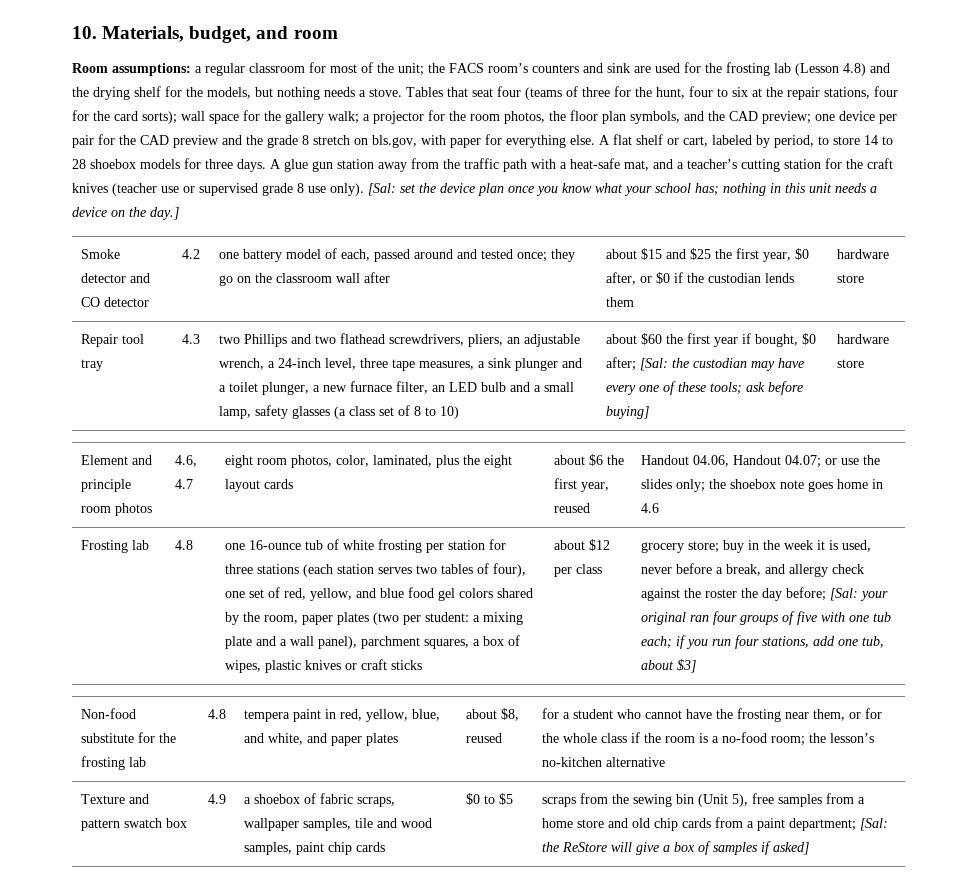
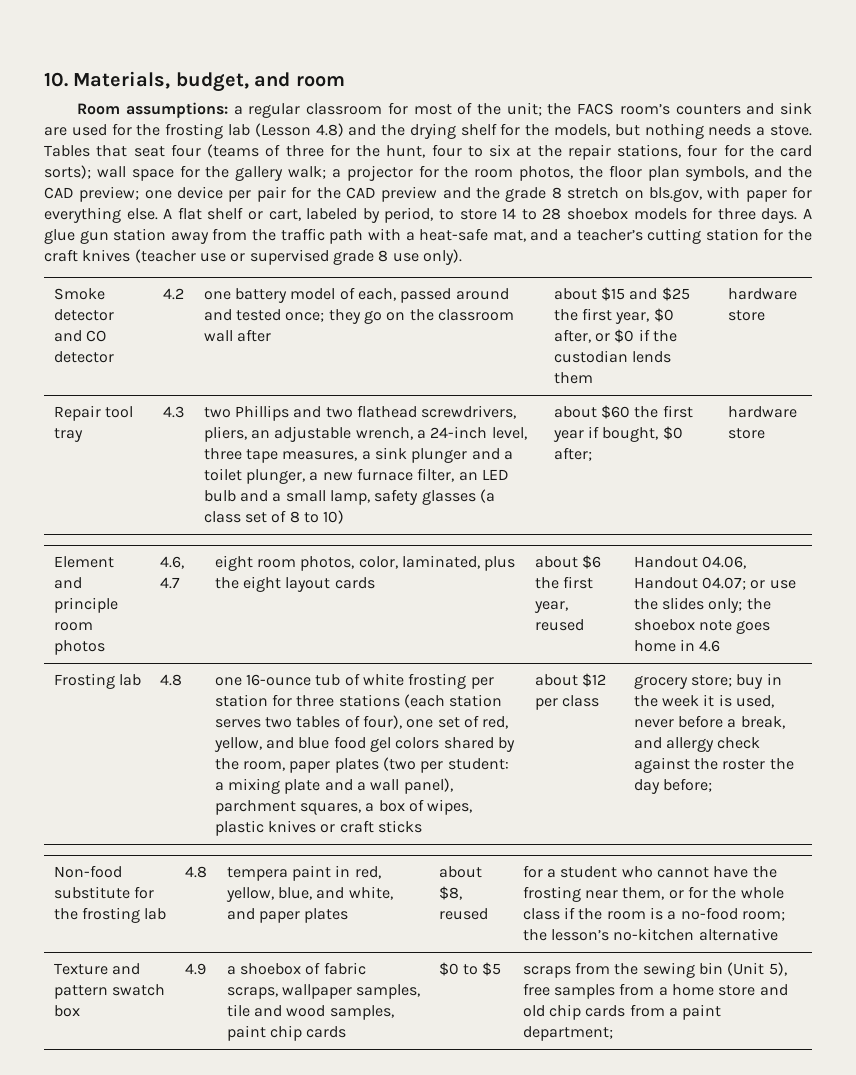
- [Sal: set the device plan once you know what your school has; nothing in this unit needs a device on the day.]
- about $60 the first year if bought, $0 after; [Sal: the custodian may have every one of these tools; ask before buying]
+ about $60 the first year if bought, $0 after;
- grocery store; buy in the week it is used, never before a break, and allergy check against the roster the day before; [Sal: your original ran four groups of five with one tub each; if you run four stations, add one tub, about $3]
+ grocery store; buy in the week it is used, never before a break, and allergy check against the roster the day before;
- scraps from the sewing bin (Unit 5), free samples from a home store and old chip cards from a paint department; [Sal: the ReStore will give a box of samples if asked]
+ scraps from the sewing bin (Unit 5), free samples from a home store and old chip cards from a paint department;

